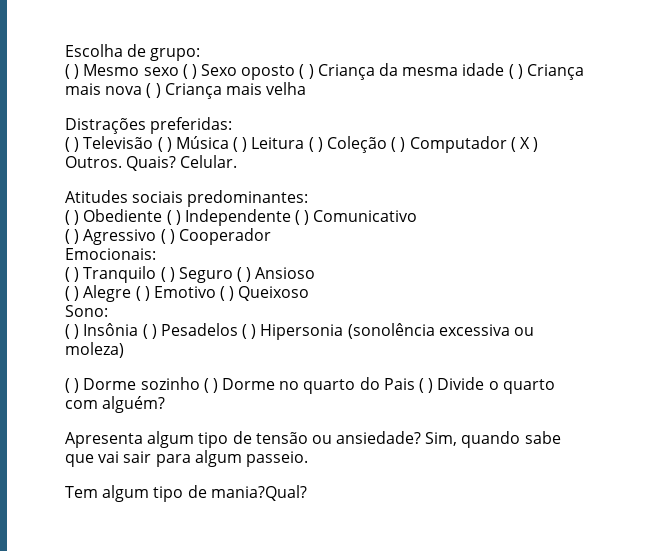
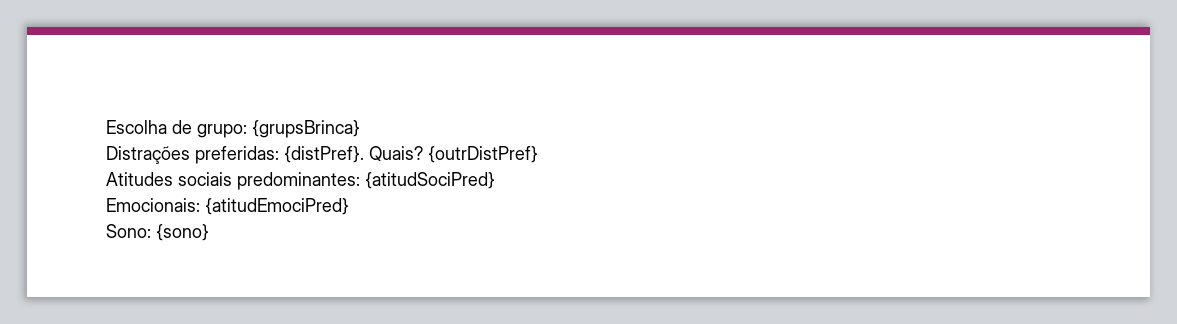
- Escolha de grupo:
- ( ) Mesmo sexo ( ) Sexo oposto ( ) Criança da mesma idade ( ) Criança mais nova ( ) Criança mais velha
- Distrações preferidas:
- ( ) Televisão ( ) Música ( ) Leitura ( ) Coleção ( ) Computador ( X ) Outros. Quais? Celular.
- Atitudes sociais predominantes:
- ( ) Obediente ( ) Independente ( ) Comunicativo
- ( ) Agressivo ( ) Cooperador
- Emocionais:
- ( ) Tranquilo ( ) Seguro ( ) Ansioso
- ( ) Alegre ( ) Emotivo ( ) Queixoso
- Sono:
- ( ) Insônia ( ) Pesadelos ( ) Hipersonia (sonolência excessiva ou moleza)
- ( ) Dorme sozinho ( ) Dorme no quarto do Pais ( ) Divide o quarto com alguém?
- Apresenta algum tipo de tensão ou ansiedade? Sim, quando sabe que vai sair para algum passeio.
- Tem algum tipo de mania?Qual?
+ Escolha de grupo: {grupsBrinca}
+ Distrações preferidas: {distPref}. Quais? {outrDistPref}
+ Atitudes sociais predominantes: {atitudSociPred}
+ Emocionais: {atitudEmociPred}
+ Sono: {sono}

